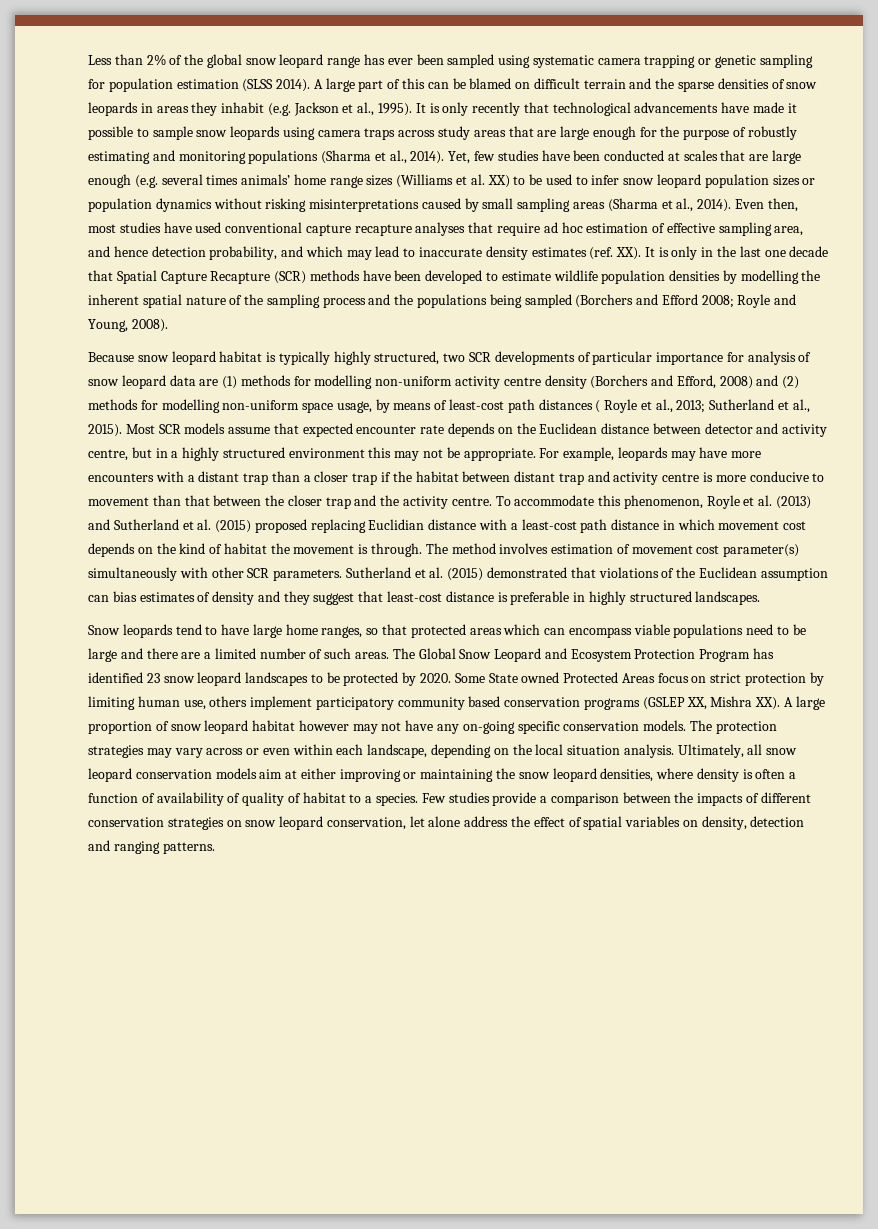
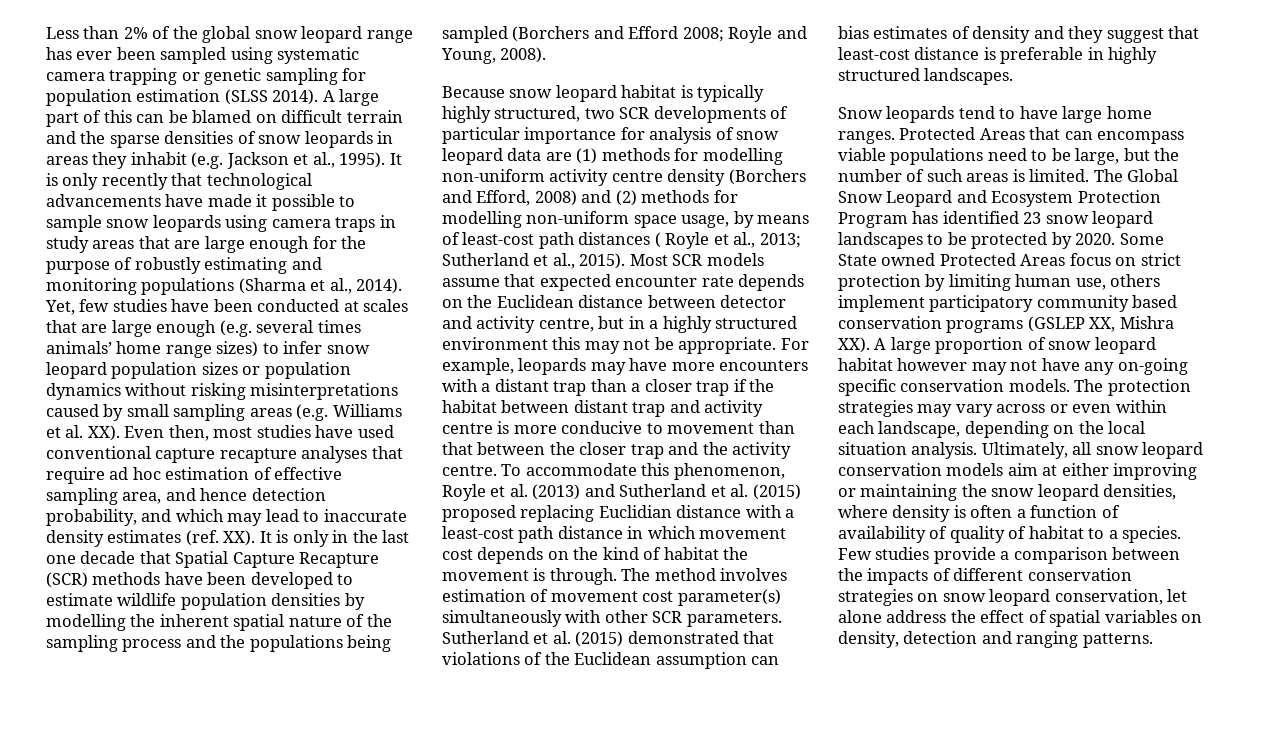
- It is only recently that technological advancements have made it possible to sample snow leopards using camera traps across study areas that are large enough for the purpose of robustly estimating and monitoring populations (Sharma et al., 2014).
+ It is only recently that technological advancements have made it possible to sample snow leopards using camera traps in study areas that are large enough for the purpose of robustly estimating and monitoring populations (Sharma et al., 2014).
- Yet, few studies have been conducted at scales that are large enough (e.g. several times animals’ home range sizes (Williams et al. XX) to be used to infer snow leopard population sizes or population dynamics without risking misinterpretations caused by small sampling areas (Sharma et al., 2014). Even then, most studies have used conventional capture recapture analyses that require ad hoc estimation of effective sampling area, and hence detection probability, and which may lead to inaccurate density estimates (ref. XX). It is only in the last one decade that Spatial Capture Recapture (SCR) methods have been developed to estimate wildlife population densities by modelling the inherent spatial nature of the sampling process and the populations being sampled (Borchers and Efford 2008;
+ Yet, few studies have been conducted at scales that are large enough (e.g. several times animals’ home range sizes) to infer snow leopard population sizes or population dynamics without risking misinterpretations caused by small sampling areas (e.g. Williams et al. XX). Even then, most studies have used conventional capture recapture analyses that require ad hoc estimation of effective sampling area, and hence detection probability, and which may lead to inaccurate density estimates (ref. XX). It is only in the last one decade that Spatial Capture Recapture (SCR) methods have been developed to estimate wildlife population densities by modelling the inherent spatial nature of the sampling process and the populations being sampled (Borchers and Efford 2008;
- Snow leopards tend to have large home ranges, so that protected areas which can encompass viable populations need to be large and there are a limited number of such areas.
+ Snow leopards tend to have large home ranges. Protected Areas that can encompass viable populations need to be large, but the number of such areas is limited.

